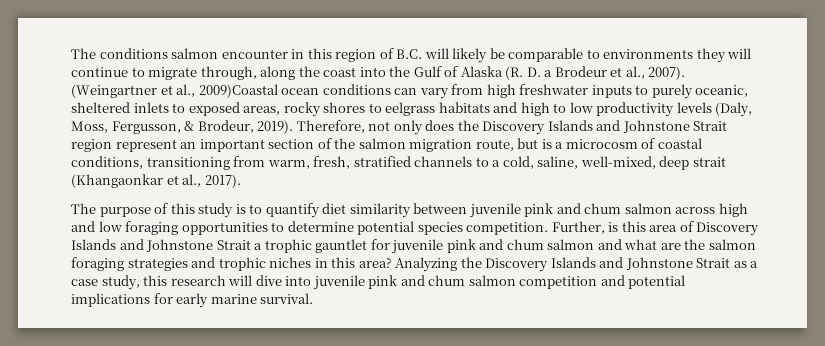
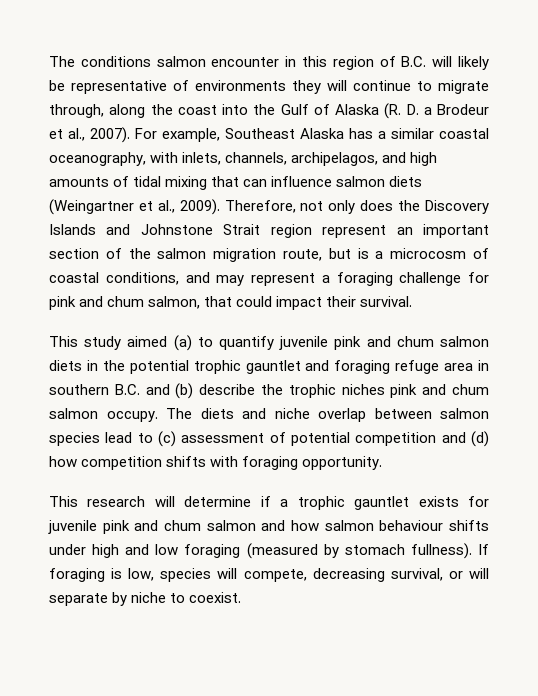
- The conditions salmon encounter in this region of B.C. will likely be comparable to environments they will continue to migrate through, along the coast into the Gulf of Alaska (R. D. a Brodeur et al., 2007).
+ The conditions salmon encounter in this region of B.C. will likely be representative of environments they will continue to migrate through, along the coast into the Gulf of Alaska (R. D. a Brodeur et al., 2007).
- (Weingartner et al., 2009)Coastal ocean conditions can vary from high freshwater inputs to purely oceanic, sheltered inlets to exposed areas, rocky shores to eelgrass habitats and high to low productivity levels (Daly, Moss, Fergusson, & Brodeur, 2019).
+ For example, Southeast Alaska has a similar coastal oceanography, with inlets, channels, archipelagos, and high amounts of tidal mixing that can influence salmon diets (Weingartner et al., 2009).
- Therefore, not only does the Discovery Islands and Johnstone Strait region represent an important section of the salmon migration route, but is a microcosm of coastal conditions, transitioning from warm, fresh, stratified channels to a cold, saline, well-mixed, deep strait (Khangaonkar et al., 2017).
- The purpose of this study is to quantify diet similarity between juvenile pink and chum salmon across high and low foraging opportunities to determine potential species competition. Further, is this area of Discovery Islands and Johnstone Strait a trophic gauntlet for juvenile pink and chum salmon and what are the salmon foraging strategies and trophic niches in this area? Analyzing the Discovery Islands and Johnstone Strait as a case study, this research will dive into juvenile pink and chum salmon competition and potential implications for early marine survival.
+ Therefore, not only does the Discovery Islands and Johnstone Strait region represent an important section of the salmon migration route, but is a microcosm of coastal conditions, and may represent a foraging challenge for pink and chum salmon, that could impact their survival.
+ This study aimed (a) to quantify juvenile pink and chum salmon diets in the potential trophic gauntlet and foraging refuge area in southern B.C. and (b) describe the trophic niches pink and chum salmon occupy. The diets and niche overlap between salmon species lead to (c) assessment of potential competition and (d) how competition shifts with foraging opportunity.
+ This research will determine if a trophic gauntlet exists for juvenile pink and chum salmon and how salmon behaviour shifts under high and low foraging (measured by stomach fullness). If foraging is low, species will compete, decreasing survival, or will separate by niche to coexist.

